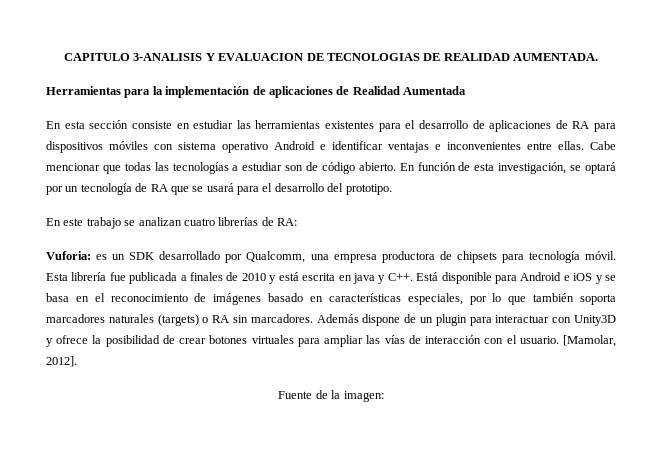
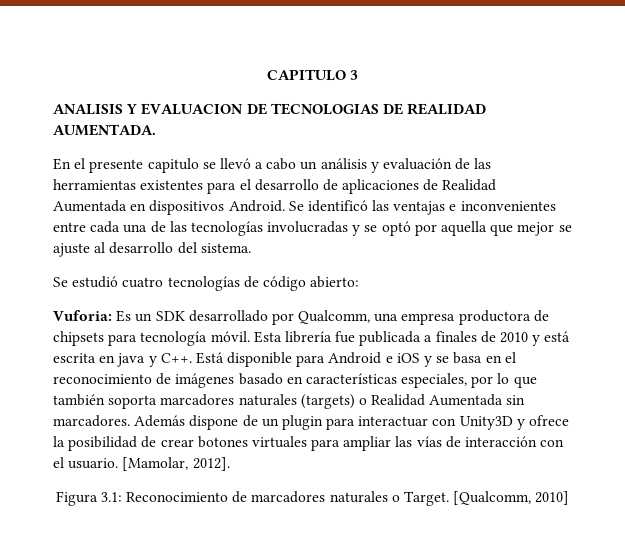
- CAPITULO 3-ANALISIS Y EVALUACION DE TECNOLOGIAS DE REALIDAD AUMENTADA.
+ CAPITULO 3
+ ANALISIS Y EVALUACION DE TECNOLOGIAS DE REALIDAD AUMENTADA.
- Herramientas para la implementación de aplicaciones de Realidad Aumentada
- En esta sección consiste en estudiar las herramientas existentes para el desarrollo de aplicaciones de RA para dispositivos móviles con sistema operativo Android e identificar ventajas e inconvenientes entre ellas. Cabe mencionar que todas las tecnologías a estudiar son de código abierto. En función de esta investigación, se optará por un tecnología de RA que se usará para el desarrollo del prototipo.
- En este trabajo se analizan cuatro librerías de RA:
+ En el presente capitulo se llevó a cabo un análisis y evaluación de las herramientas existentes para el desarrollo de aplicaciones de Realidad Aumentada en dispositivos Android. Se identificó las ventajas e inconvenientes entre cada una de las tecnologías involucradas y se optó por aquella que mejor se ajuste al desarrollo del sistema.
+ Se estudió cuatro tecnologías de código abierto:
- Vuforia: es un SDK desarrollado por Qualcomm, una empresa productora de chipsets para tecnología móvil.
+ Vuforia: Es un SDK desarrollado por Qualcomm, una empresa productora de chipsets para tecnología móvil.
- Esta librería fue publicada a finales de 2010 y está escrita en java y C++. Está disponible para Android e iOS y se basa en el reconocimiento de imágenes basado en características especiales, por lo que también soporta marcadores naturales (targets) o RA sin marcadores.
+ Esta librería fue publicada a finales de 2010 y está escrita en java y C++. Está disponible para Android e iOS y se basa en el reconocimiento de imágenes basado en características especiales, por lo que también soporta marcadores naturales (targets) o Realidad Aumentada sin marcadores.
- Fuente de la imagen:
+ Figura 3.1: Reconocimiento de marcadores naturales o Target. [Qualcomm, 2010]

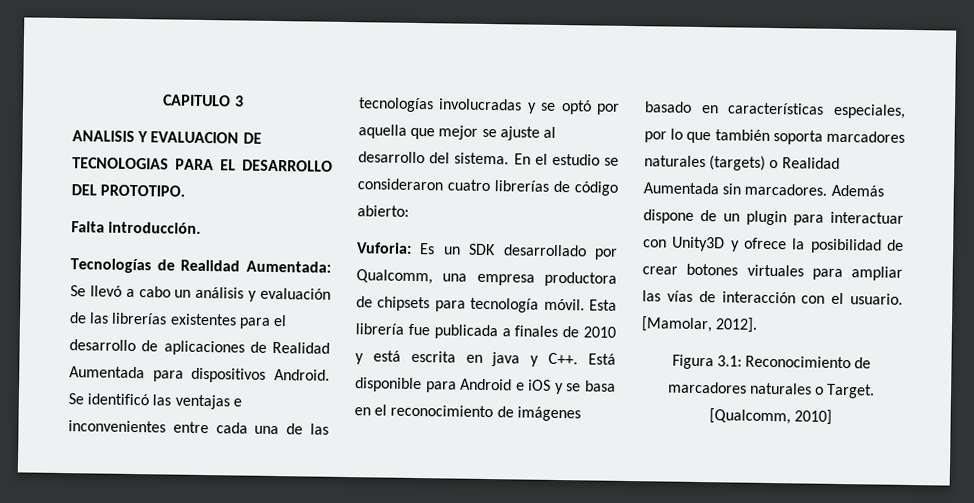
- ANALISIS Y EVALUACION DE TECNOLOGIAS DE REALIDAD AUMENTADA.
- En el presente capitulo se llevó a cabo un análisis y evaluación de las herramientas existentes para el desarrollo de aplicaciones de Realidad Aumentada en dispositivos Android.
+ ANALISIS Y EVALUACION DE TECNOLOGIAS PARA EL DESARROLLO DEL PROTOTIPO.
+ Falta introducción.
+ Tecnologías de Realidad Aumentada: Se llevó a cabo un análisis y evaluación de las librerías existentes para el desarrollo de aplicaciones de Realidad Aumentada para dispositivos Android.
- Se identificó las ventajas e inconvenientes entre cada una de las tecnologías involucradas y se optó por aquella que mejor se ajuste al desarrollo del sistema.
- Se estudió cuatro tecnologías de código abierto:
+ Se identificó las ventajas e inconvenientes entre cada una de las tecnologías involucradas y se optó por aquella que mejor se ajuste al desarrollo del sistema. En el estudio se consideraron cuatro librerías de código abierto:

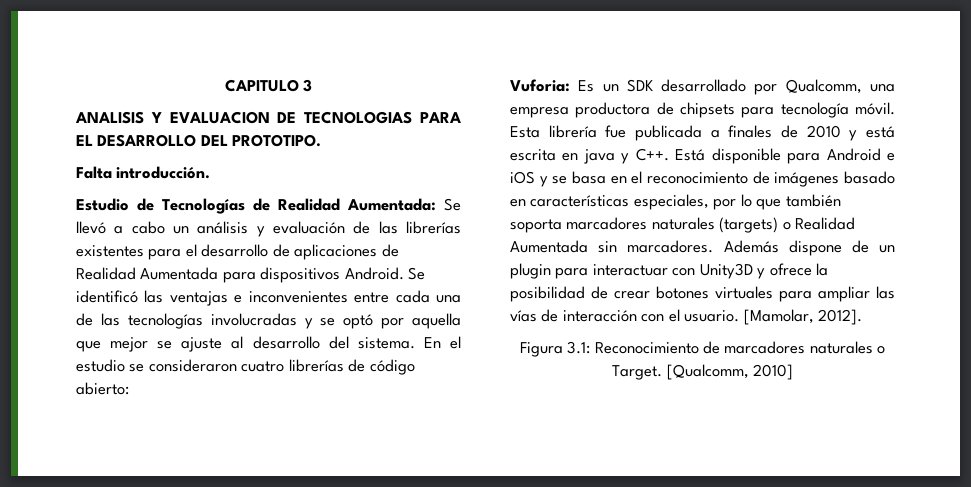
- Tecnologías de Realidad Aumentada: Se llevó a cabo un análisis y evaluación de las librerías existentes para el desarrollo de aplicaciones de Realidad Aumentada para dispositivos Android.
+ Estudio de Tecnologías de Realidad Aumentada: Se llevó a cabo un análisis y evaluación de las librerías existentes para el desarrollo de aplicaciones de Realidad Aumentada para dispositivos Android.

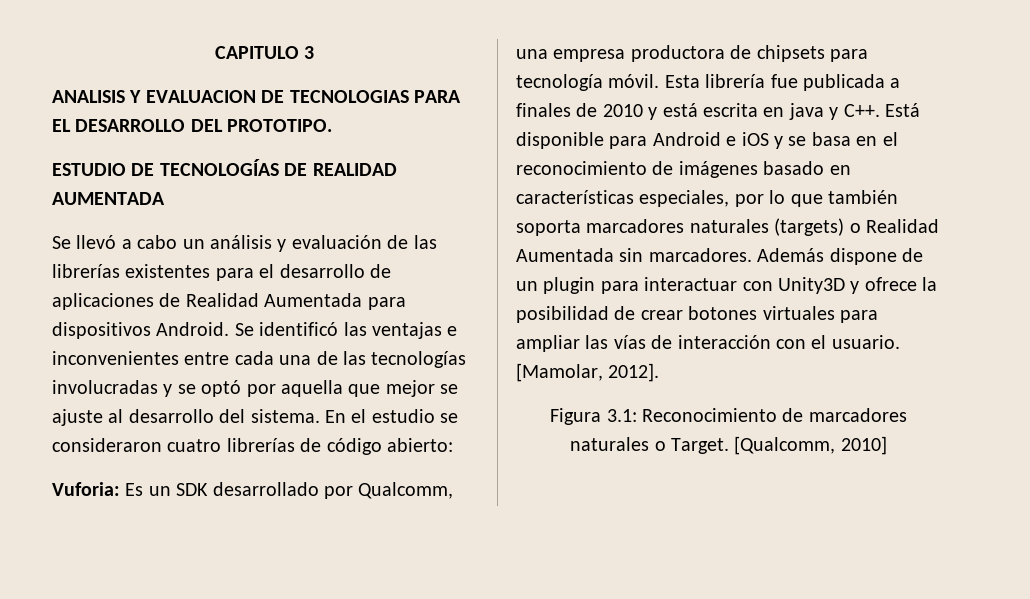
- Falta introducción.
- Estudio de Tecnologías de Realidad Aumentada: Se llevó a cabo un análisis y evaluación de las librerías existentes para el desarrollo de aplicaciones de Realidad Aumentada para dispositivos Android.
+ ESTUDIO DE TECNOLOGÍAS DE REALIDAD AUMENTADA
+ Se llevó a cabo un análisis y evaluación de las librerías existentes para el desarrollo de aplicaciones de Realidad Aumentada para dispositivos Android.

